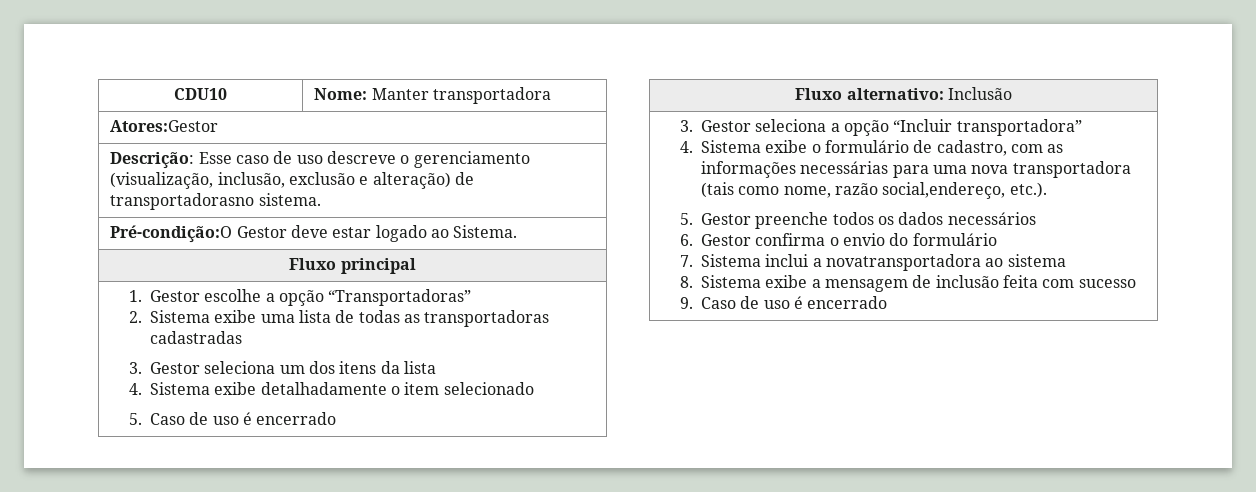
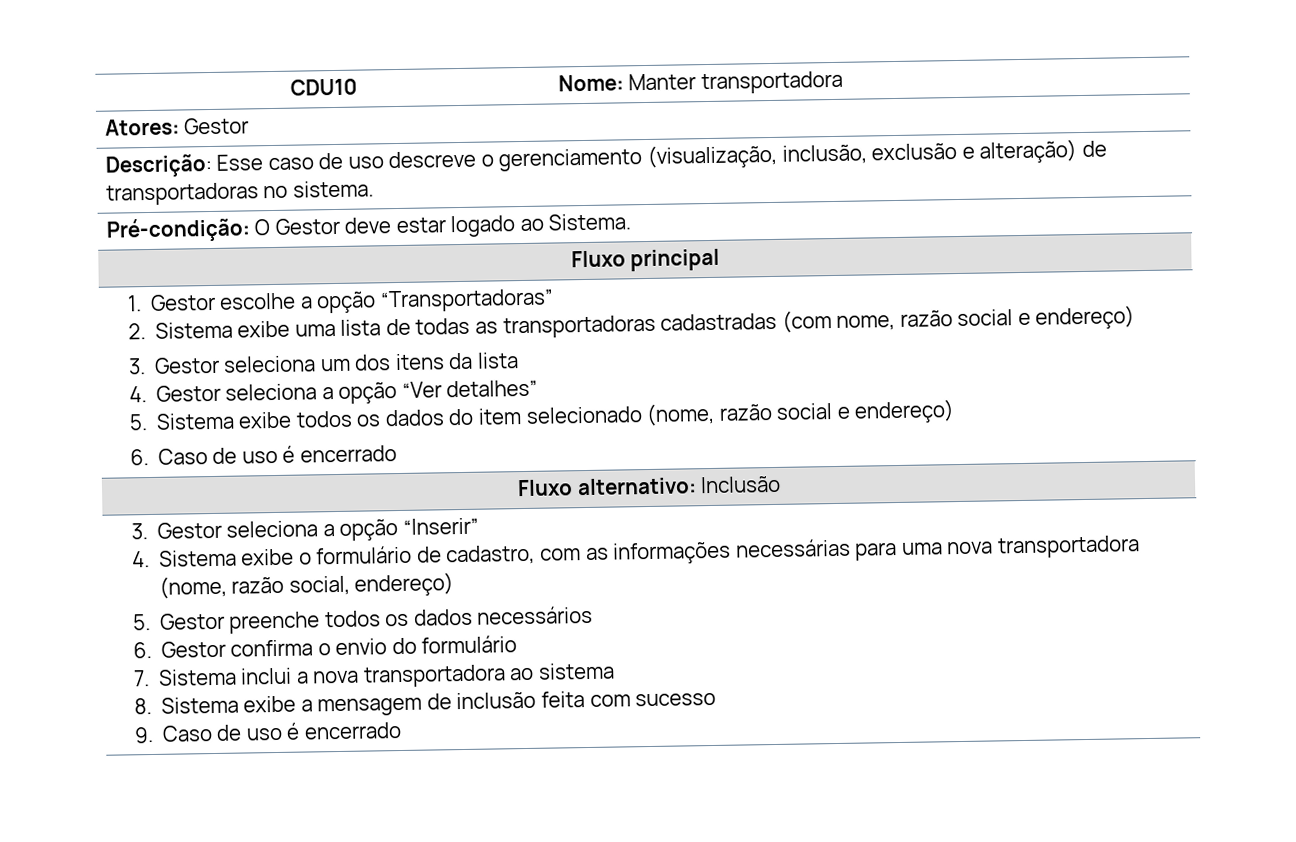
- Atores:Gestor
+ Atores: Gestor
- Descrição: Esse caso de uso descreve o gerenciamento (visualização, inclusão, exclusão e alteração) de transportadorasno sistema.
+ Descrição: Esse caso de uso descreve o gerenciamento (visualização, inclusão, exclusão e alteração) de transportadoras no sistema.
- Pré-condição:O Gestor deve estar logado ao Sistema.
+ Pré-condição: O Gestor deve estar logado ao Sistema.
- 2. Sistema exibe uma lista de todas as transportadoras cadastradas
+ 2. Sistema exibe uma lista de todas as transportadoras cadastradas (com nome, razão social e endereço)
- 4. Sistema exibe detalhadamente o item selecionado
- 5. Caso de uso é encerrado
+ 4. Gestor seleciona a opção “Ver detalhes”
+ 5. Sistema exibe todos os dados do item selecionado (nome, razão social e endereço)
+ 6. Caso de uso é encerrado
- 3. Gestor seleciona a opção “Incluir transportadora”
+ 3. Gestor seleciona a opção “Inserir”
- 4. Sistema exibe o formulário de cadastro, com as informações necessárias para uma nova transportadora (tais como nome, razão social,endereço, etc.).
+ 4. Sistema exibe o formulário de cadastro, com as informações necessárias para uma nova transportadora (nome, razão social, endereço)
- 7. Sistema inclui a novatransportadora ao sistema
+ 7. Sistema inclui a nova transportadora ao sistema

